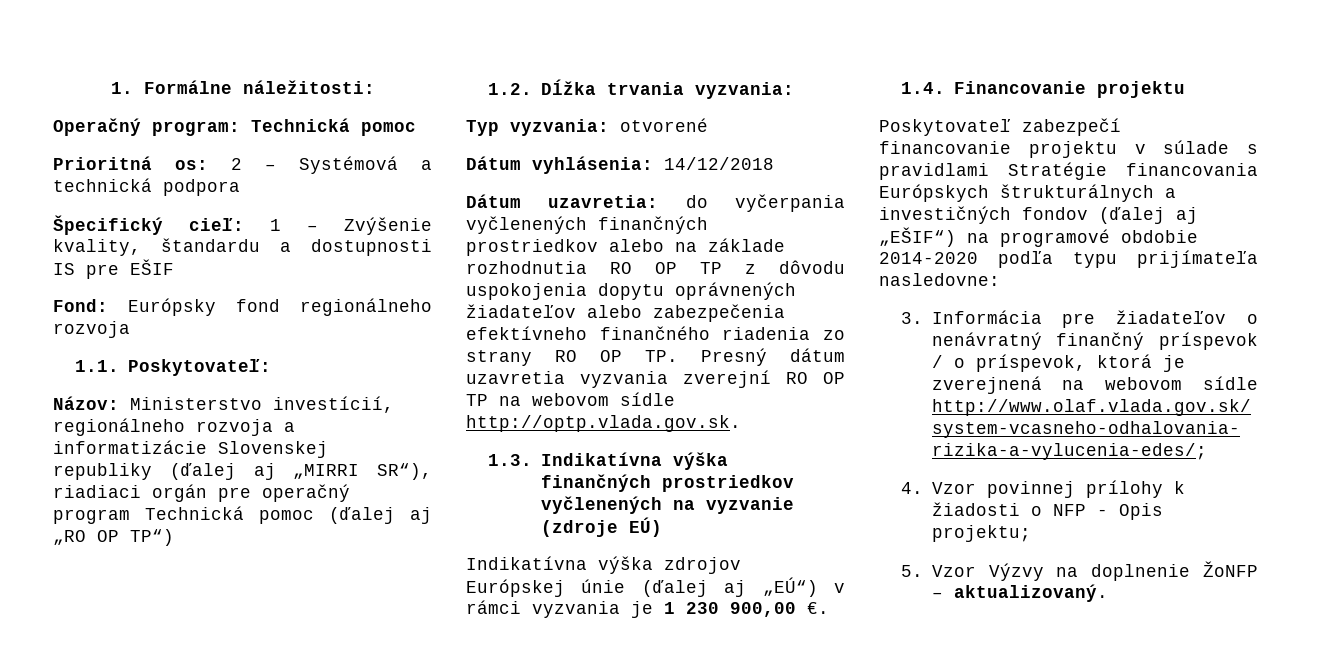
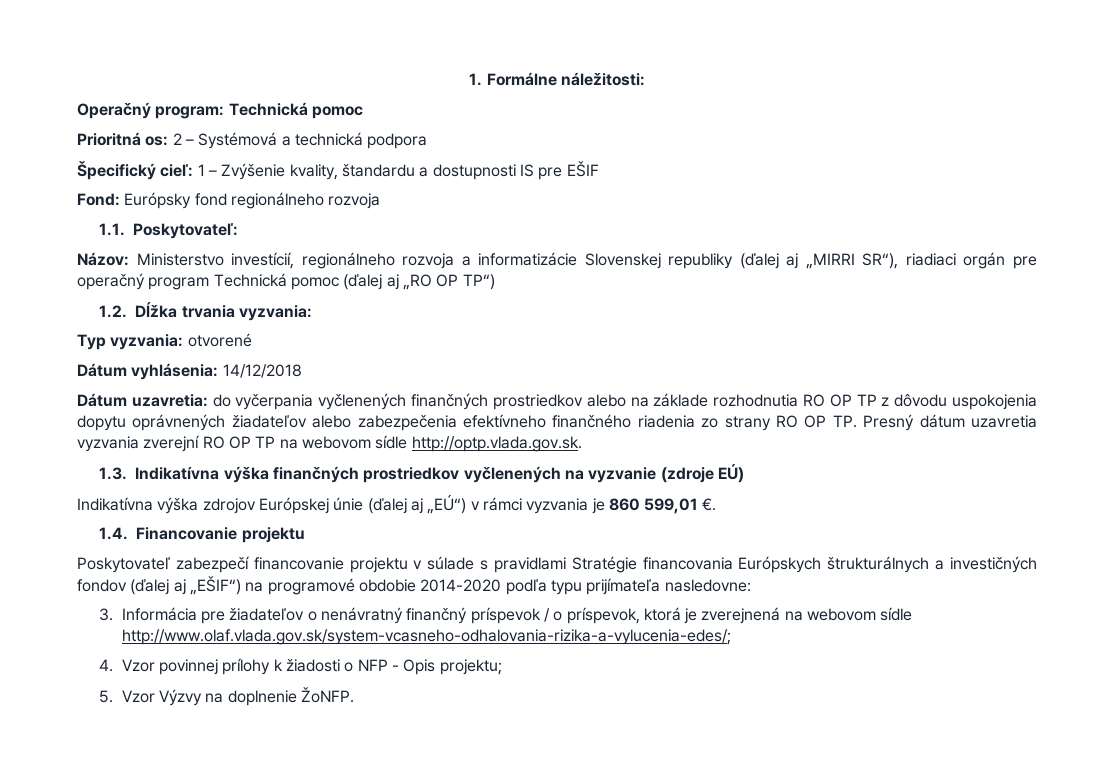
- Indikatívna výška zdrojov Európskej únie (ďalej aj „EÚ“) v rámci vyzvania je 1 230 900,00 €.
+ Indikatívna výška zdrojov Európskej únie (ďalej aj „EÚ“) v rámci vyzvania je 860 599,01 €.
- 5. Vzor Výzvy na doplnenie ŽoNFP – aktualizovaný.
+ 5. Vzor Výzvy na doplnenie ŽoNFP.

